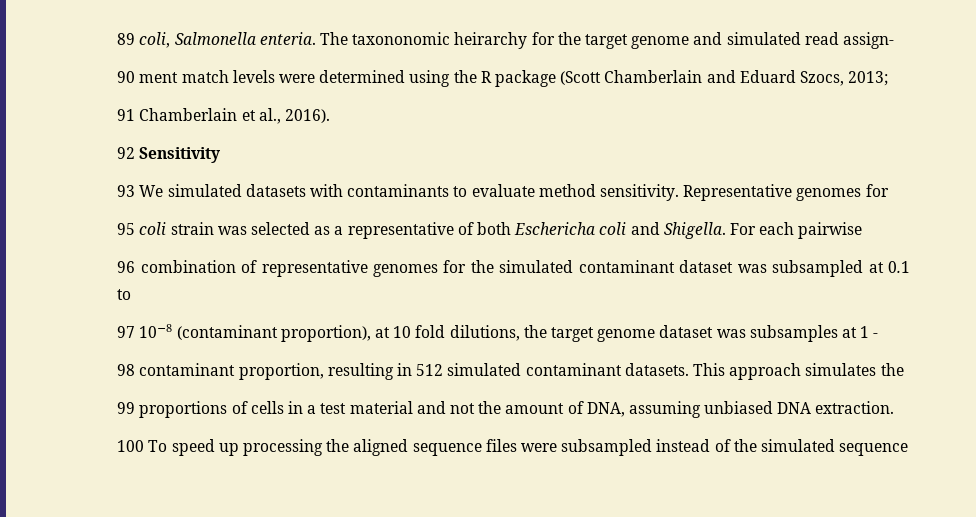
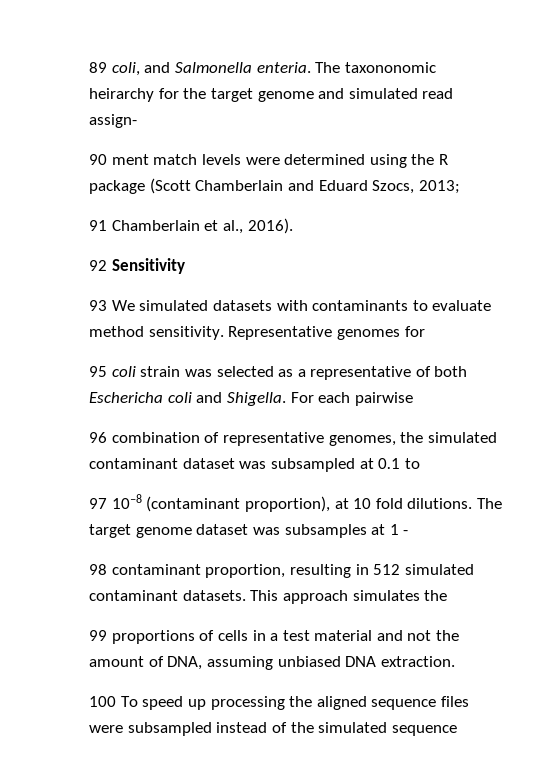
- 89 coli, Salmonella enteria.
+ 89 coli, and Salmonella enteria.
- 96 combination of representative genomes for the simulated contaminant dataset was subsampled at 0.1 to
+ 96 combination of representative genomes, the simulated contaminant dataset was subsampled at 0.1 to
- 97 10−8 (contaminant proportion), at 10 fold dilutions, the target genome dataset was subsamples at 1 -
+ 97 10−8 (contaminant proportion), at 10 fold dilutions. The target genome dataset was subsamples at 1 -

